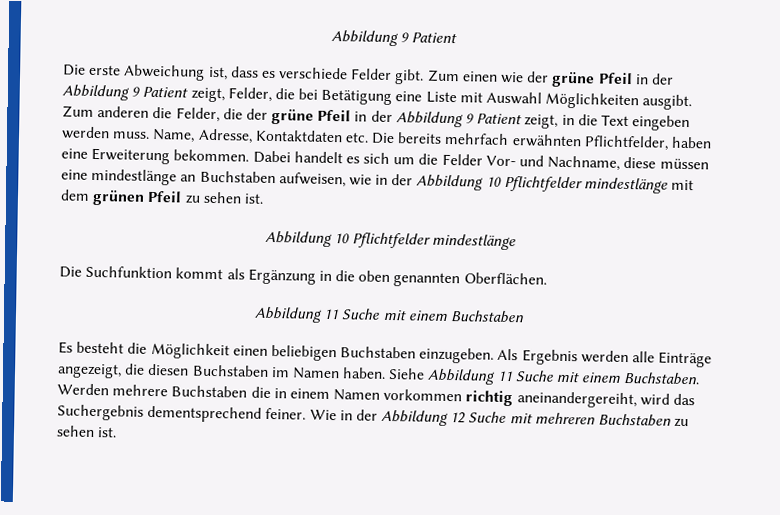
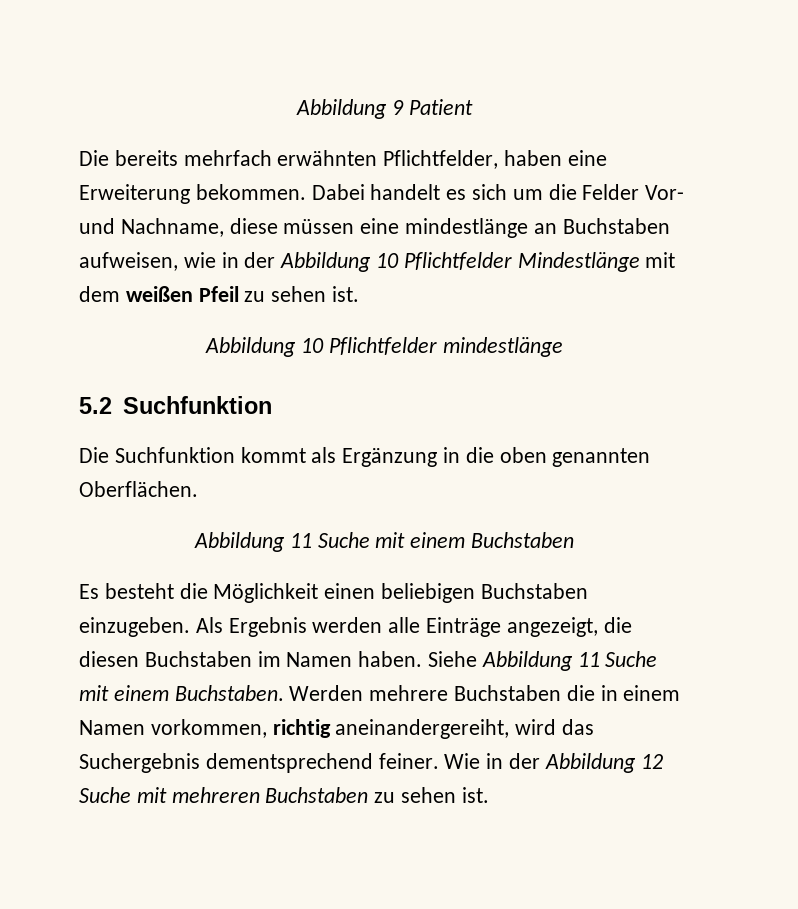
- Die erste Abweichung ist, dass es verschiede Felder gibt. Zum einen wie der grüne Pfeil in der Abbildung 9 Patient zeigt, Felder, die bei Betätigung eine Liste mit Auswahl Möglichkeiten ausgibt. Zum anderen die Felder, die der grüne Pfeil in der Abbildung 9 Patient zeigt, in die Text eingeben werden muss. Name, Adresse, Kontaktdaten etc. Die bereits mehrfach erwähnten Pflichtfelder, haben eine Erweiterung bekommen.
+ Die bereits mehrfach erwähnten Pflichtfelder, haben eine Erweiterung bekommen.
- Dabei handelt es sich um die Felder Vor- und Nachname, diese müssen eine mindestlänge an Buchstaben aufweisen, wie in der Abbildung 10 Pflichtfelder mindestlänge mit dem grünen Pfeil zu sehen ist.
+ Dabei handelt es sich um die Felder Vor- und Nachname, diese müssen eine mindestlänge an Buchstaben aufweisen, wie in der Abbildung 10 Pflichtfelder Mindestlänge mit dem weißen Pfeil zu sehen ist.
+ 5.2 Suchfunktion
- Werden mehrere Buchstaben die in einem Namen vorkommen richtig aneinandergereiht, wird das Suchergebnis dementsprechend feiner.
+ Werden mehrere Buchstaben die in einem Namen vorkommen, richtig aneinandergereiht, wird das Suchergebnis dementsprechend feiner.

